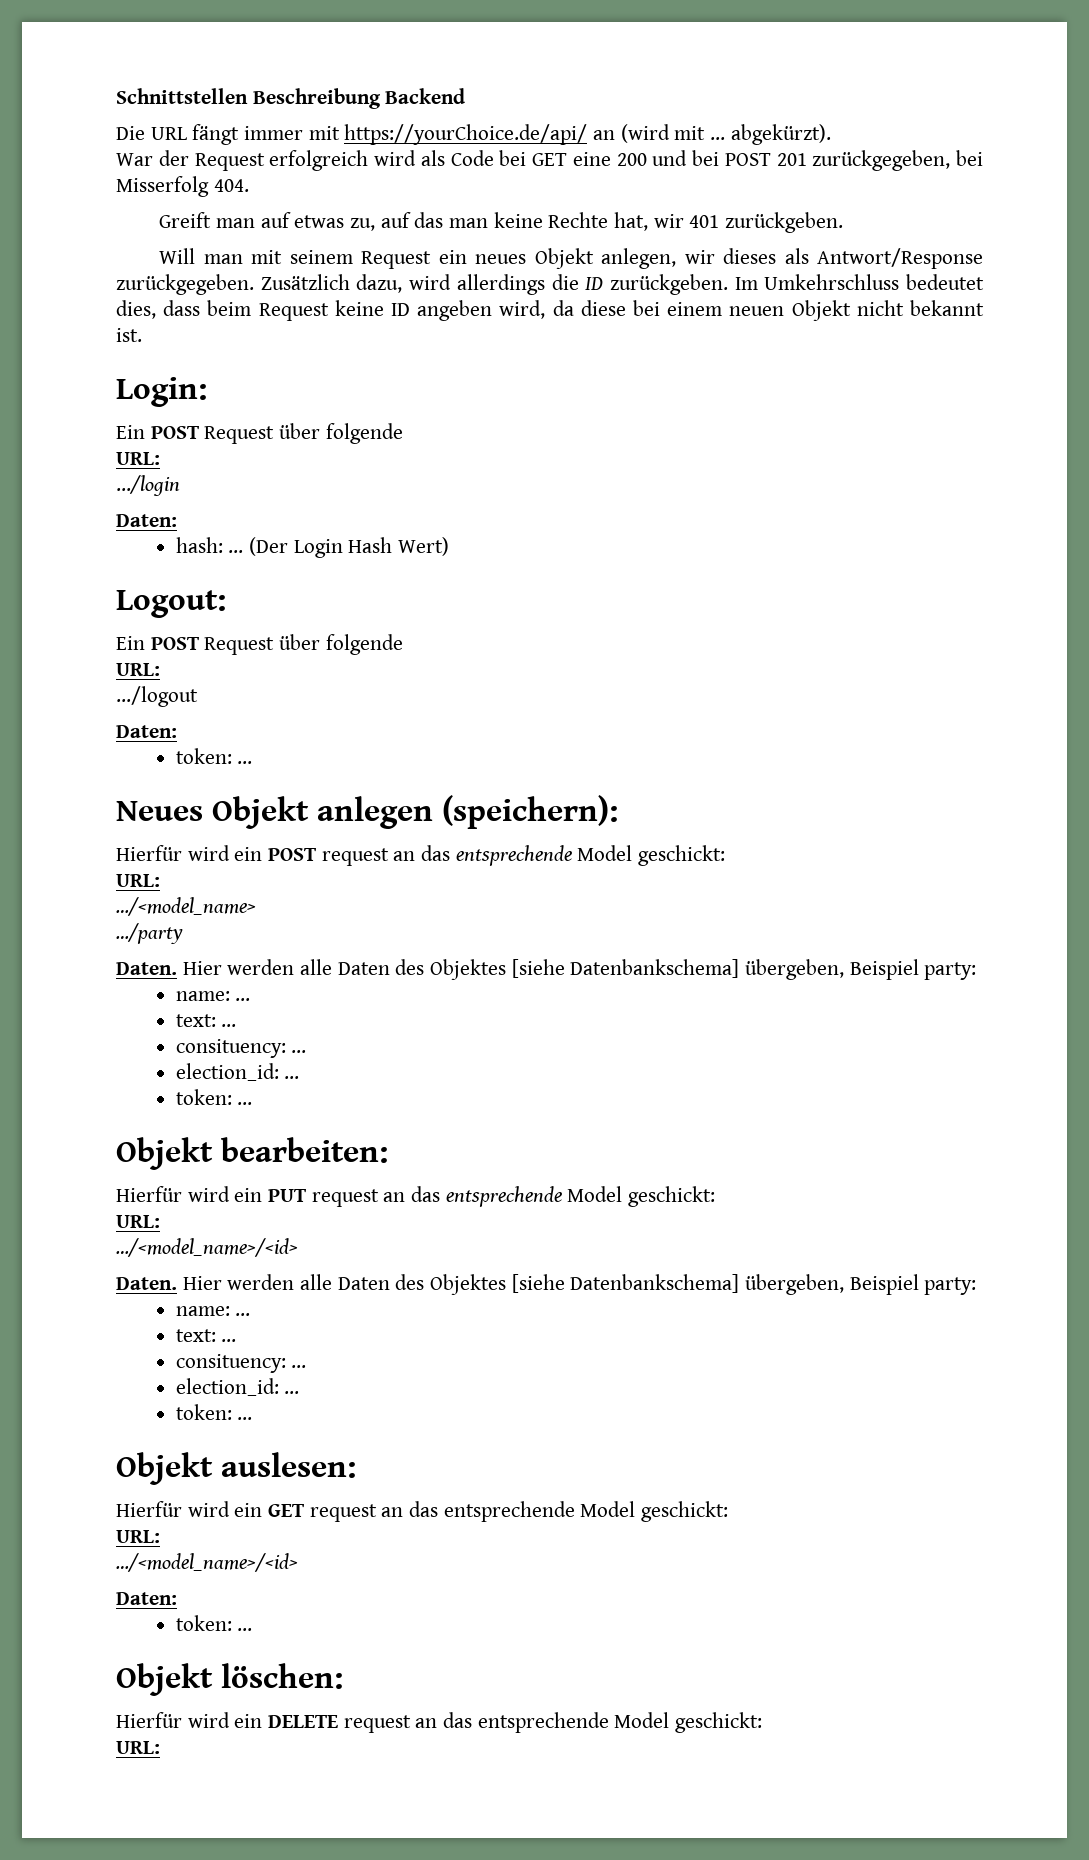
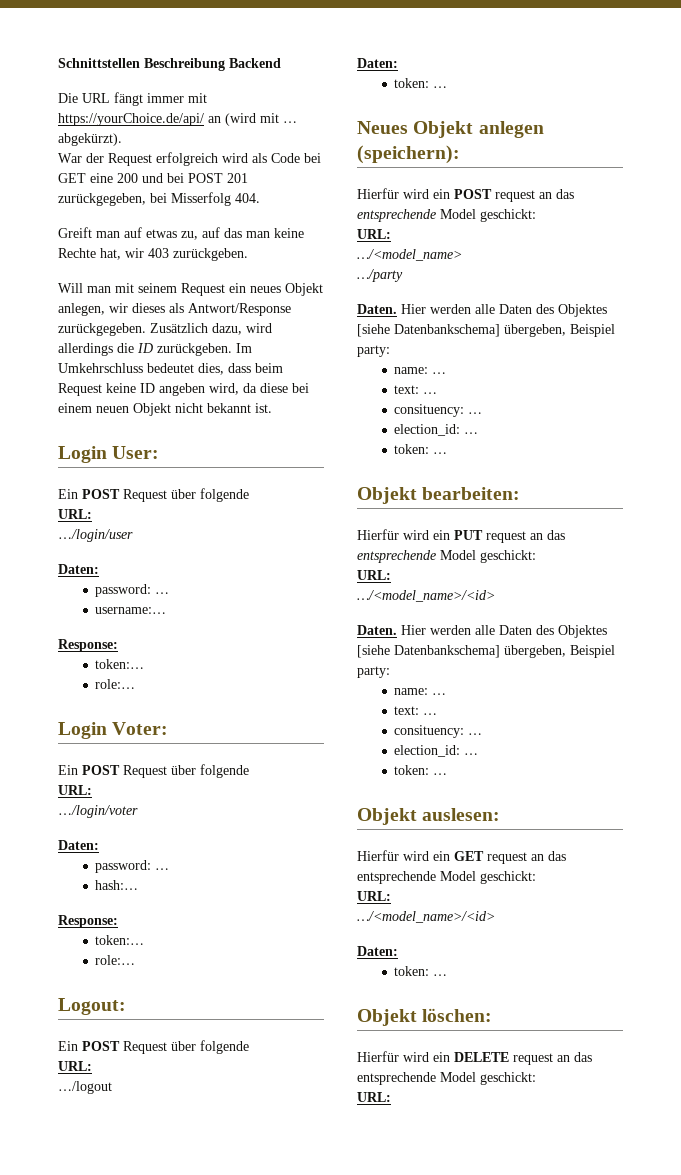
- Greift man auf etwas zu, auf das man keine Rechte hat, wir 401 zurückgeben.
+ Greift man auf etwas zu, auf das man keine Rechte hat, wir 403 zurückgeben.
- Login:
+ Login User:
  Ein POST Request über folgende
  URL:
- …/login
+ …/login/user
  Daten:
- hash: … (Der Login Hash Wert)
+ password: …
+ username:…
+ Response:
+ token:…
+ role:…
+ Login Voter:
+ Ein POST Request über folgende
+ URL:
+ …/login/voter
+ Daten:
+ password: …
+ hash:…
+ Response:
+ token:…
+ role:…

